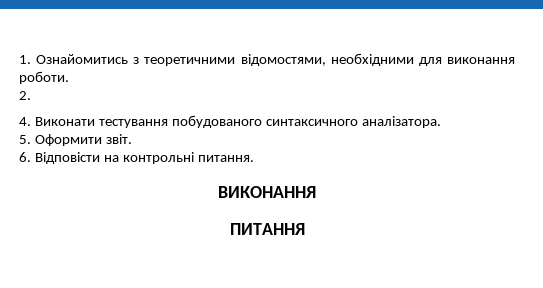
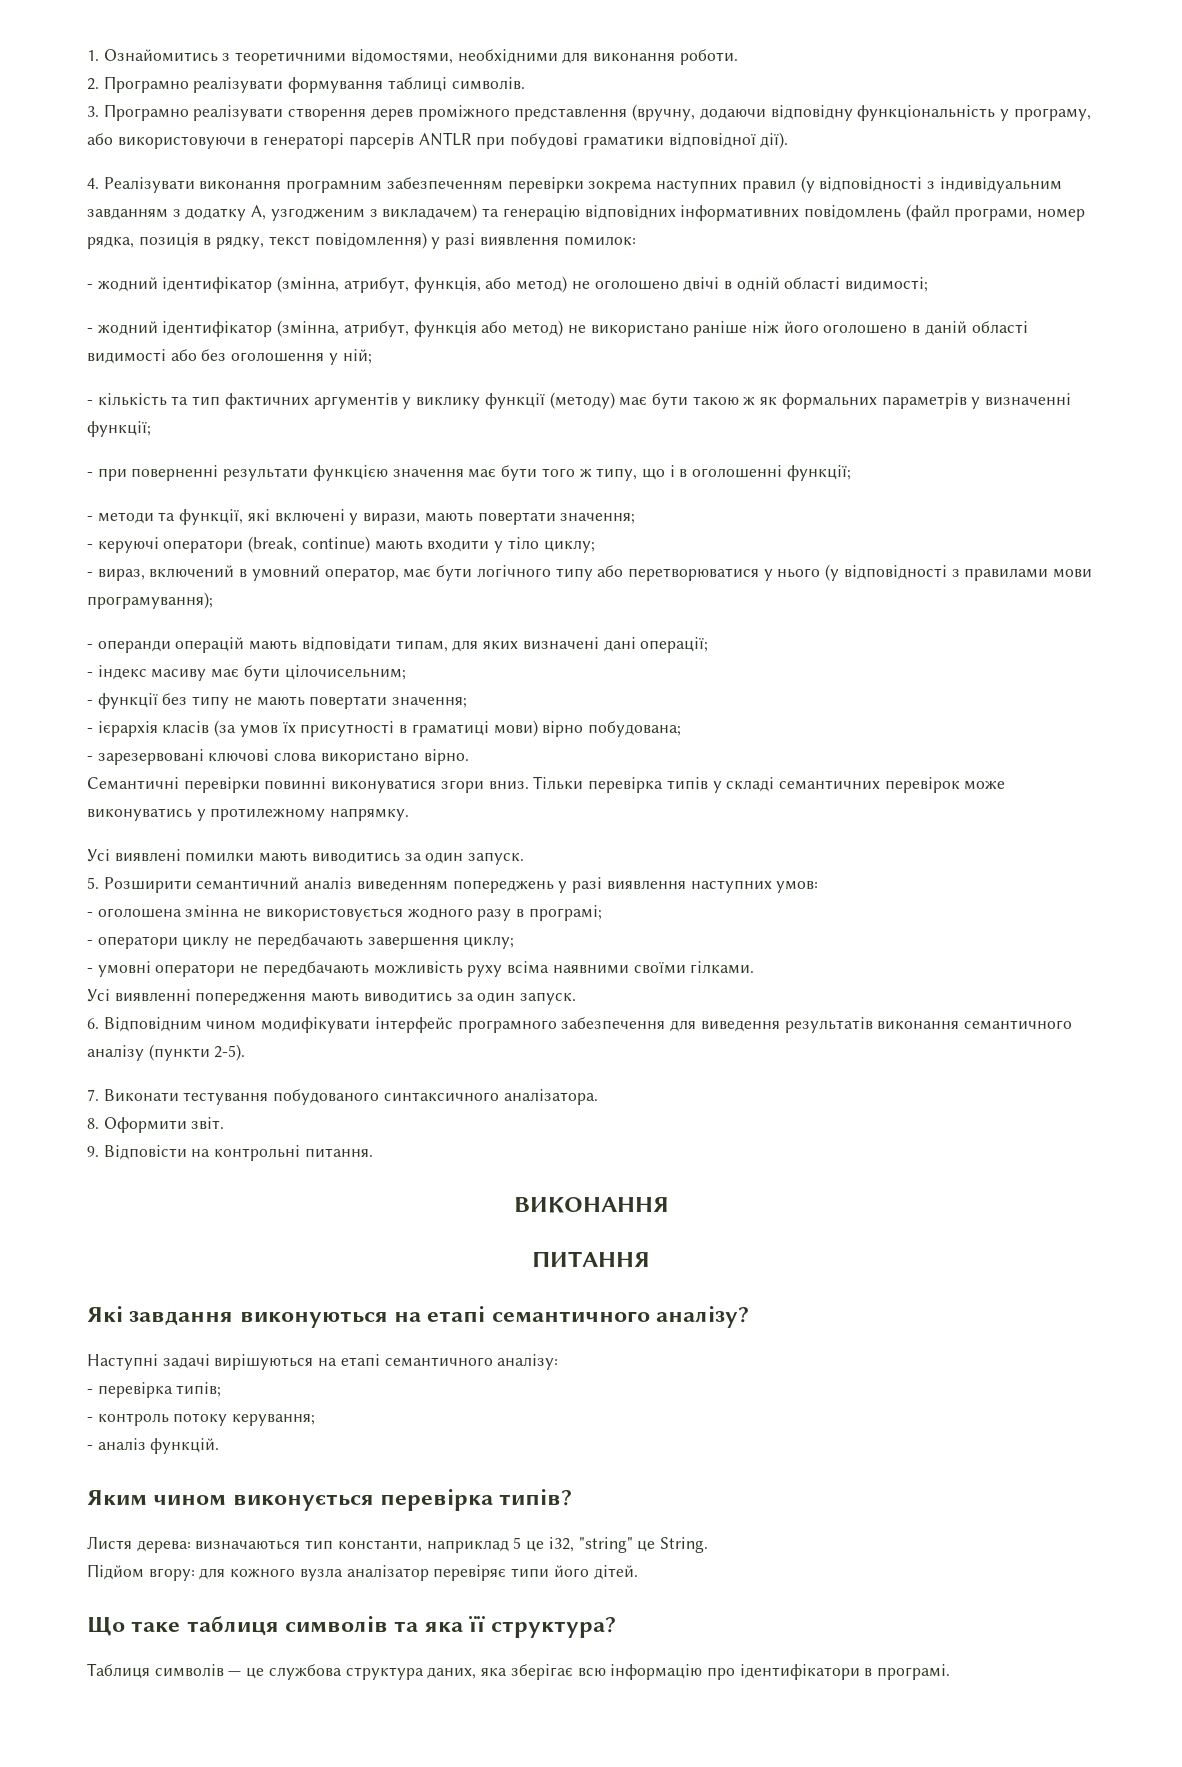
- 2.
- 4. Виконати тестування побудованого синтаксичного аналізатора.
+ 2. Програмно реалізувати формування таблиці символів.
+ 3. Програмно реалізувати створення дерев проміжного представлення (вручну, додаючи відповідну функціональність у програму, або використовуючи в генераторі парсерів ANTLR при побудові граматики відповідної дії).
+ 4. Реалізувати виконання програмним забезпеченням перевірки зокрема наступних правил (у відповідності з індивідуальним завданням з додатку А, узгодженим з викладачем) та генерацію відповідних інформативних повідомлень (файл програми, номер рядка, позиція в рядку, текст повідомлення) у разі виявлення помилок:
+ - жодний ідентифікатор (змінна, атрибут, функція, або метод) не оголошено двічі в одній області видимості;
+ - жодний ідентифікатор (змінна, атрибут, функція або метод) не використано раніше ніж його оголошено в даній області видимості або без оголошення у ній;
+ - кількість та тип фактичних аргументів у виклику функції (методу) має бути такою ж як формальних параметрів у визначенні функції;
+ - при поверненні результати функцією значення має бути того ж типу, що і в оголошенні функції;
+ - методи та функції, які включені у вирази, мають повертати значення;
+ - керуючі оператори (break, continue) мають входити у тіло циклу;
+ - вираз, включений в умовний оператор, має бути логічного типу або перетворюватися у нього (у відповідності з правилами мови програмування);
+ - операнди операцій мають відповідати типам, для яких визначені дані операції;
+ - індекс масиву має бути цілочисельним;
+ - функції без типу не мають повертати значення;
+ - ієрархія класів (за умов їх присутності в граматиці мови) вірно побудована;
+ - зарезервовані ключові слова використано вірно.
+ Семантичні перевірки повинні виконуватися згори вниз. Тільки перевірка типів у складі семантичних перевірок може виконуватись у протилежному напрямку.
+ Усі виявлені помилки мають виводитись за один запуск.
+ 5. Розширити семантичний аналіз виведенням попереджень у разі виявлення наступних умов:
+ - оголошена змінна не використовується жодного разу в програмі;
+ - оператори циклу не передбачають завершення циклу;
+ - умовні оператори не передбачають можливість руху всіма наявними своїми гілками.
+ Усі виявленні попередження мають виводитись за один запуск.
+ 6. Відповідним чином модифікувати інтерфейс програмного забезпечення для виведення результатів виконання семантичного аналізу (пункти 2-5).
+ 7. Виконати тестування побудованого синтаксичного аналізатора.
- 5. Оформити звіт.
+ 8. Оформити звіт.
- 6. Відповісти на контрольні питання.
+ 9. Відповісти на контрольні питання.
+ Які завдання виконуються на етапі семантичного аналізу?
+ Наступні задачі вирішуються на етапі семантичного аналізу:
+ - перевірка типів;
+ - контроль потоку керування;
+ - аналіз функцій.
+ Яким чином виконується перевірка типів?
+ Листя дерева: визначаються тип константи, наприклад 5 це i32, "string" це String.
+ Підйом вгору: для кожного вузла аналізатор перевіряє типи його дітей.
+ Що таке таблиця символів та яка її структура?
+ Таблиця символів — це службова структура даних, яка зберігає всю інформацію про ідентифікатори в програмі.

